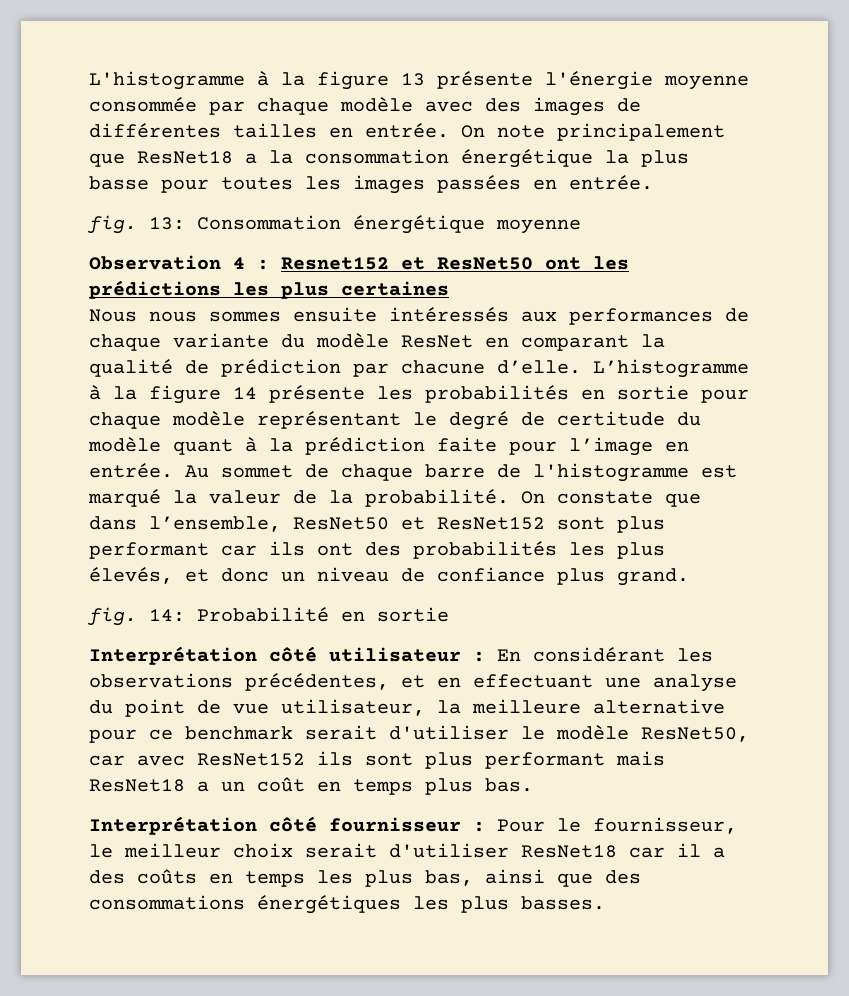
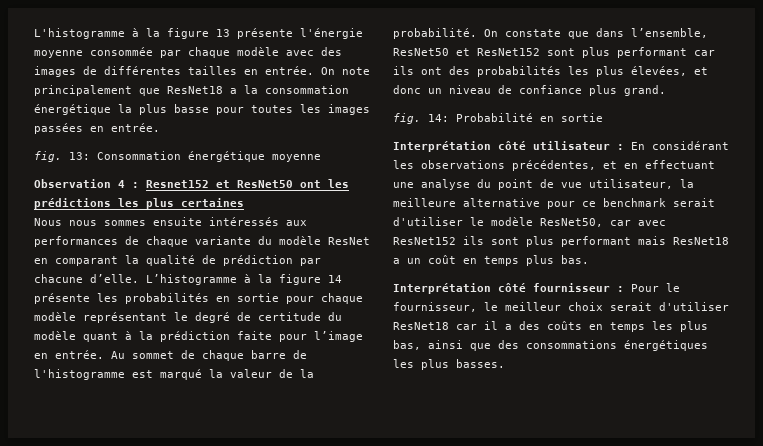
- On constate que dans l’ensemble, ResNet50 et ResNet152 sont plus performant car ils ont des probabilités les plus élevés, et donc un niveau de confiance plus grand.
+ On constate que dans l’ensemble, ResNet50 et ResNet152 sont plus performant car ils ont des probabilités les plus élevées, et donc un niveau de confiance plus grand.

